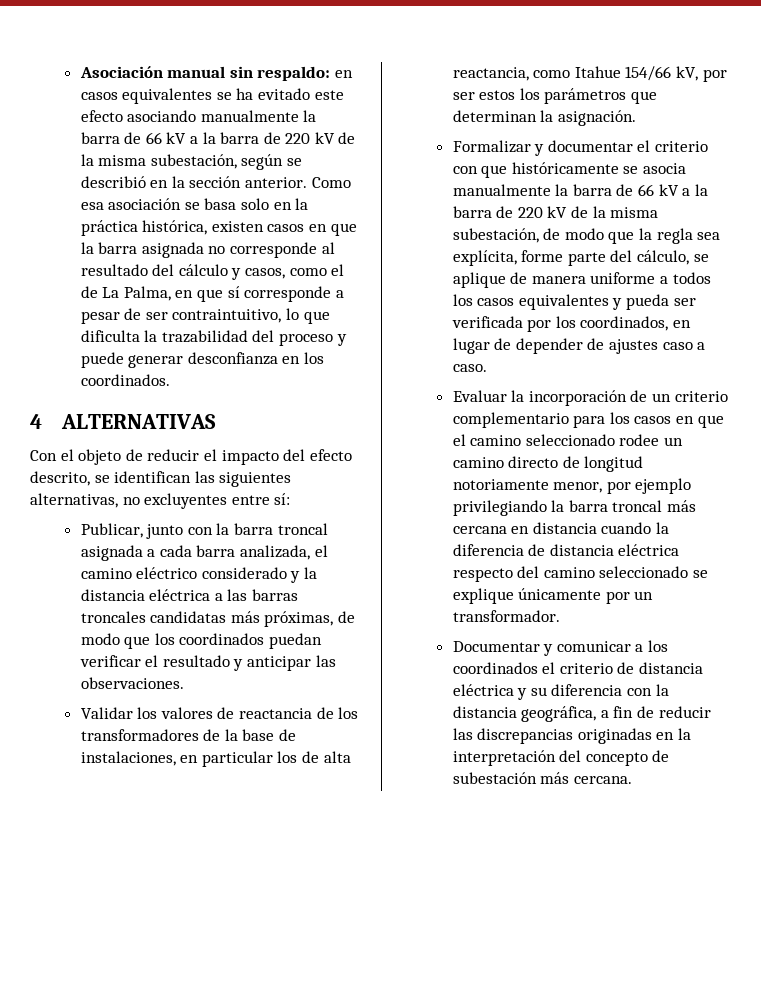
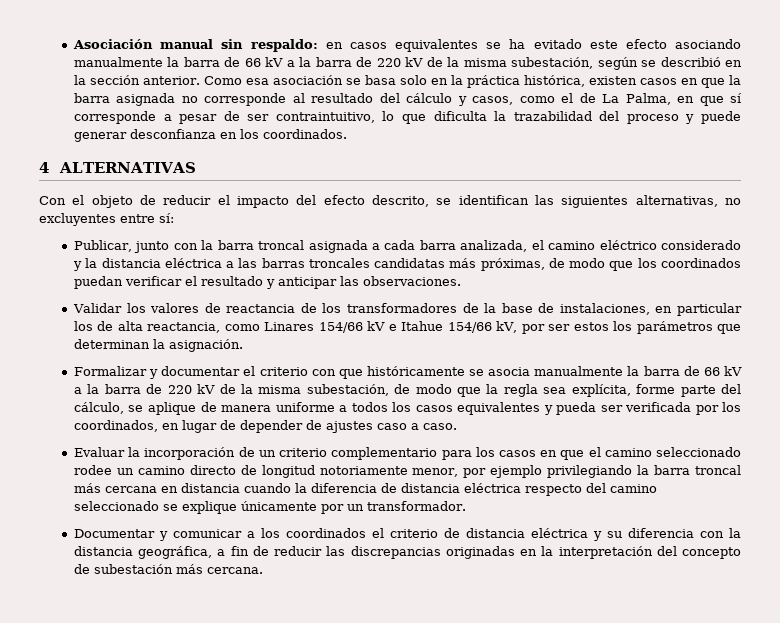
- Validar los valores de reactancia de los transformadores de la base de instalaciones, en particular los de alta reactancia, como Itahue 154/66 kV, por ser estos los parámetros que determinan la asignación.
+ Validar los valores de reactancia de los transformadores de la base de instalaciones, en particular los de alta reactancia, como Linares 154/66 kV e Itahue 154/66 kV, por ser estos los parámetros que determinan la asignación.

